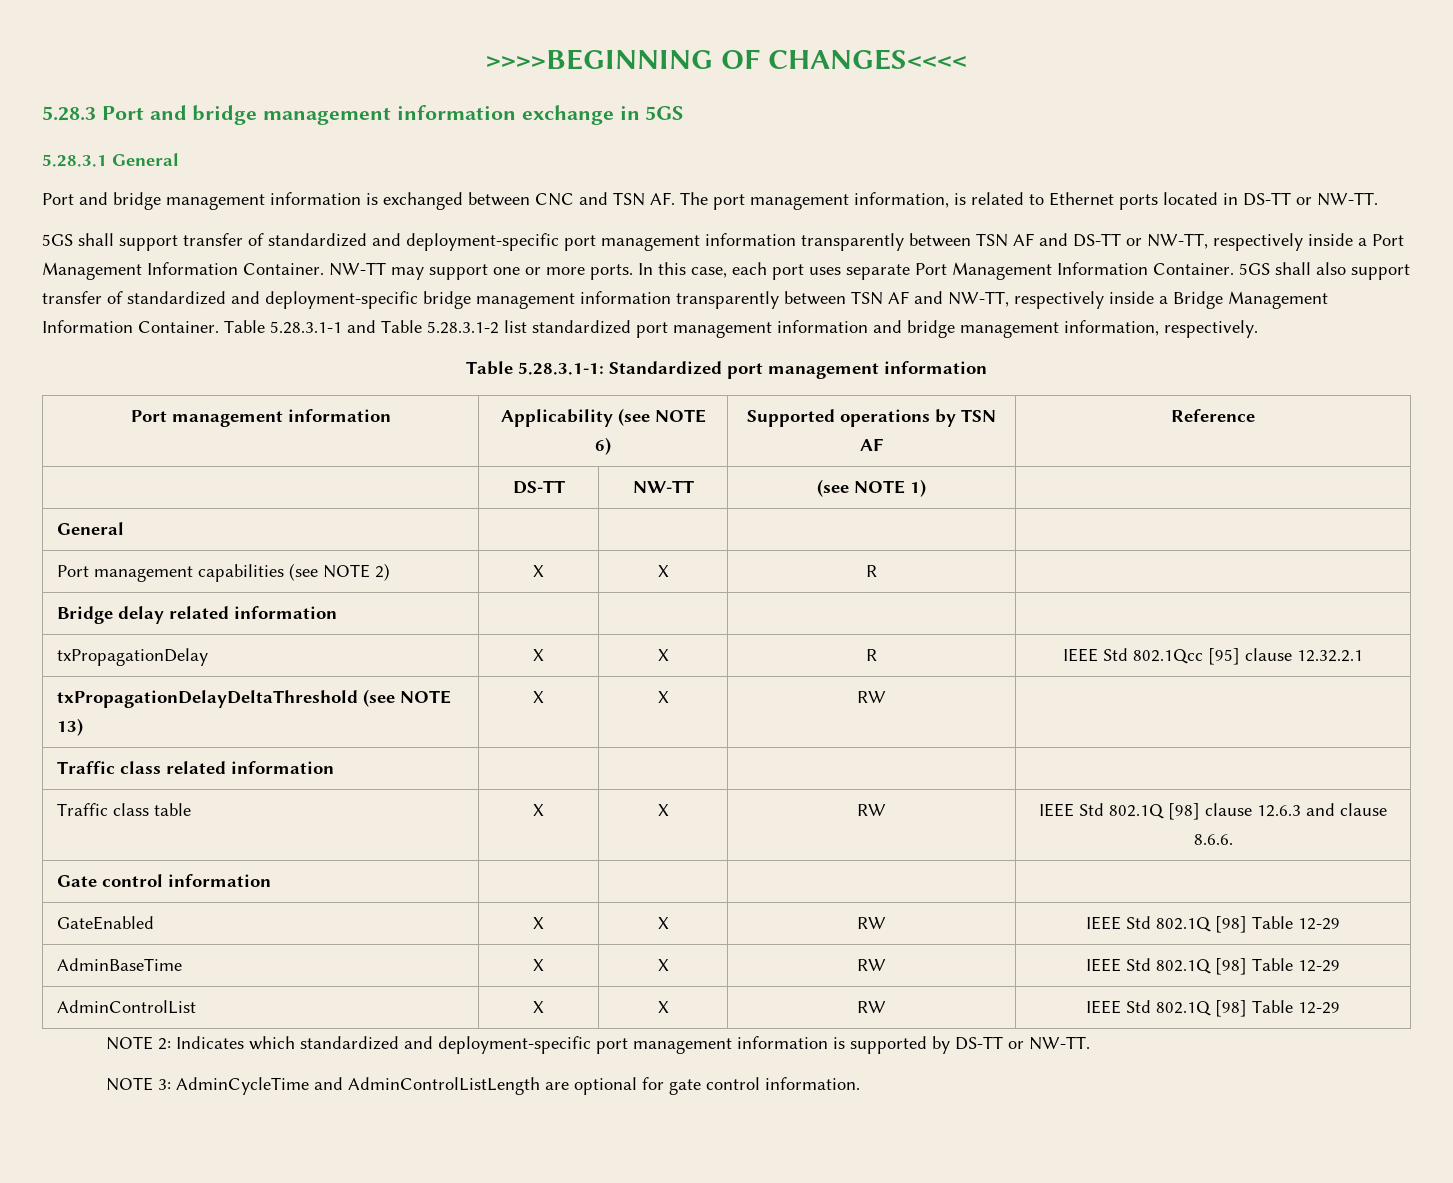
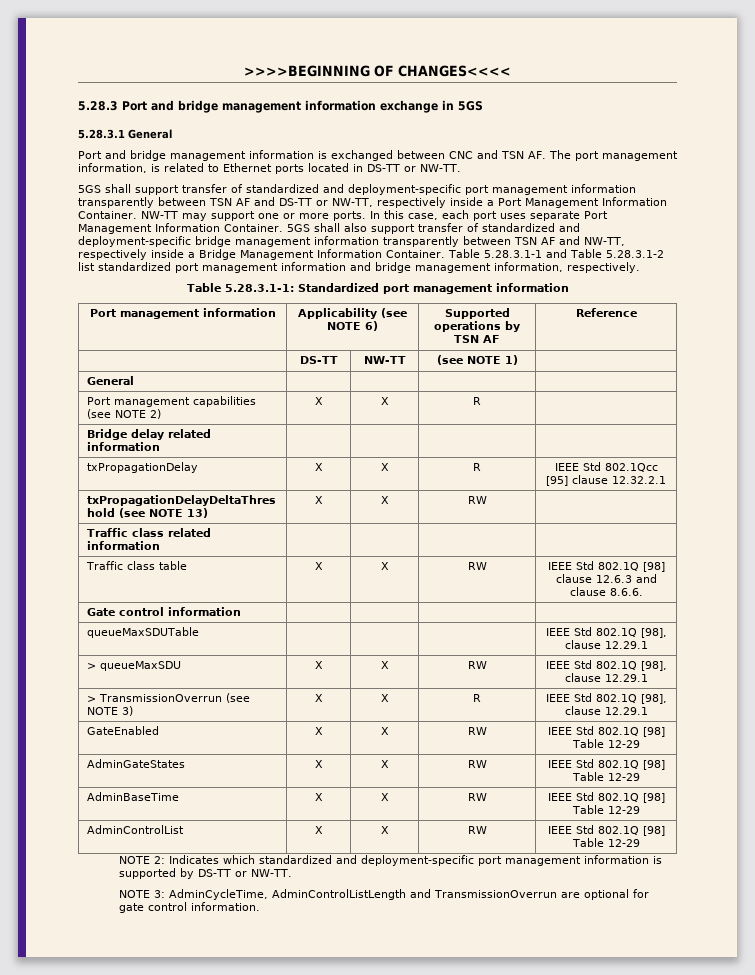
+ queueMaxSDUTable | | | | IEEE Std 802.1Q [98], clause 12.29.1
+ > queueMaxSDU | X | X | RW | IEEE Std 802.1Q [98], clause 12.29.1
+ > TransmissionOverrun (see NOTE 3) | X | X | R | IEEE Std 802.1Q [98], clause 12.29.1
+ AdminGateStates | X | X | RW | IEEE Std 802.1Q [98] Table 12-29
- NOTE 3: AdminCycleTime and AdminControlListLength are optional for gate control information.
+ NOTE 3: AdminCycleTime, AdminControlListLength and TransmissionOverrun are optional for gate control information.

